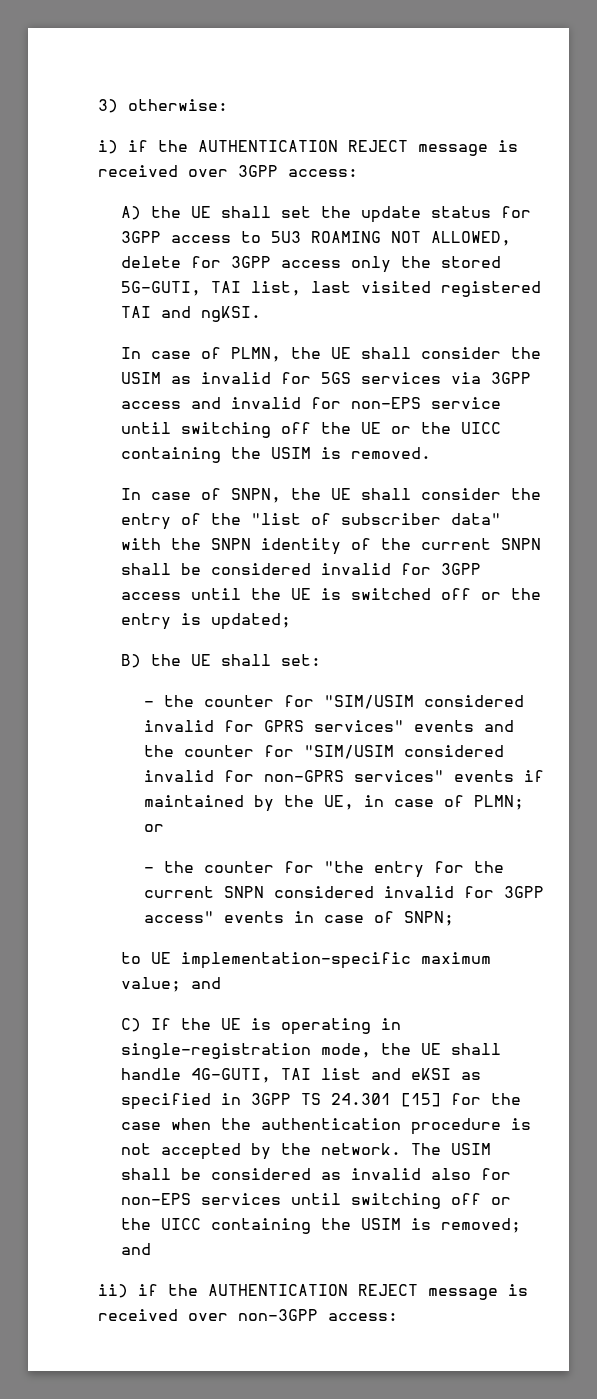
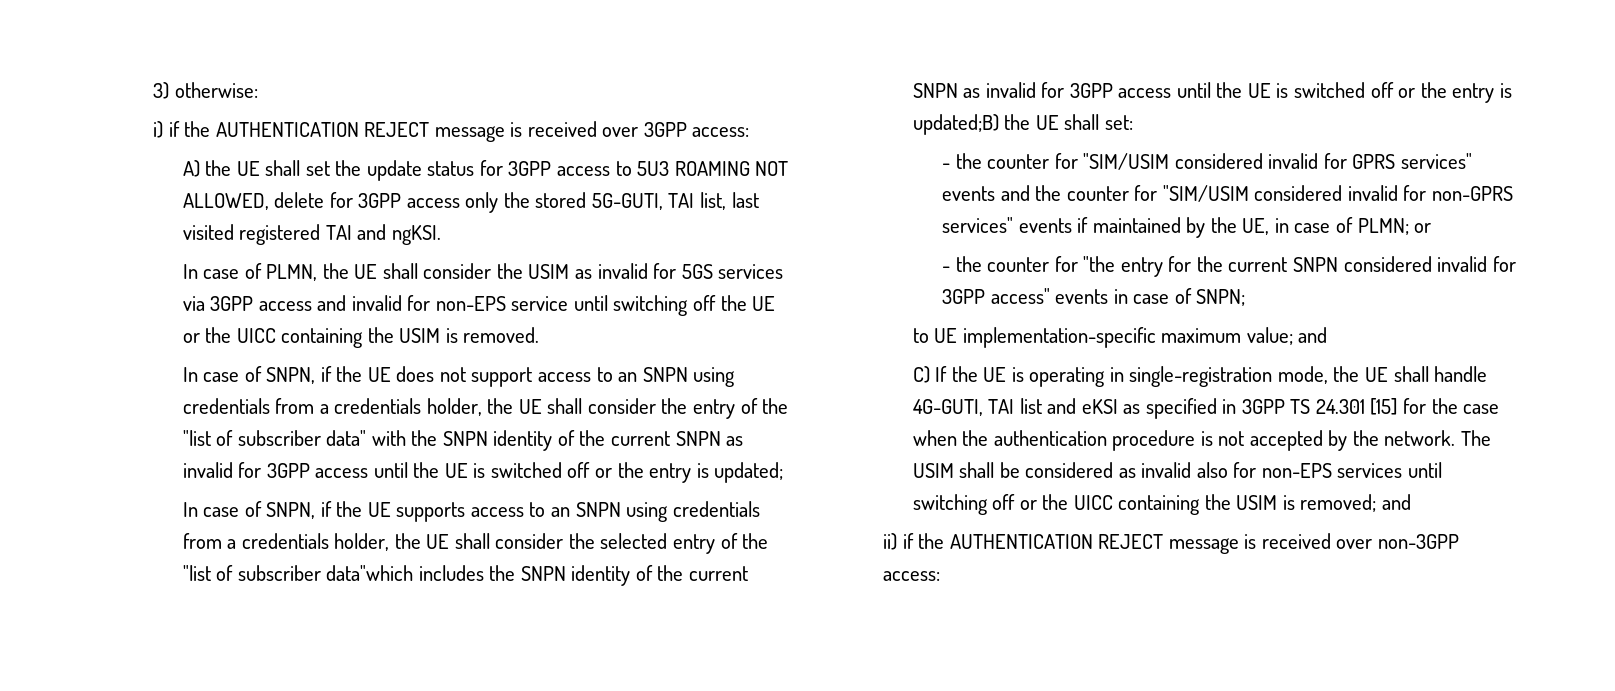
- In case of SNPN, the UE shall consider the entry of the "list of subscriber data" with the SNPN identity of the current SNPN shall be considered invalid for 3GPP access until the UE is switched off or the entry is updated;
+ In case of SNPN, if the UE does not support access to an SNPN using credentials from a credentials holder, the UE shall consider the entry of the "list of subscriber data" with the SNPN identity of the current SNPN as invalid for 3GPP access until the UE is switched off or the entry is updated;
- B) the UE shall set:
+ In case of SNPN, if the UE supports access to an SNPN using credentials from a credentials holder, the UE shall consider the selected entry of the "list of subscriber data"which includes the SNPN identity of the current SNPN as invalid for 3GPP access until the UE is switched off or the entry is updated;B) the UE shall set:

